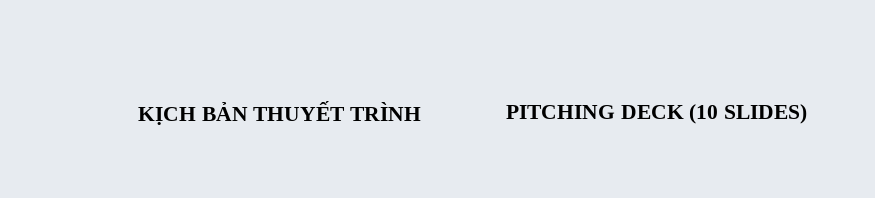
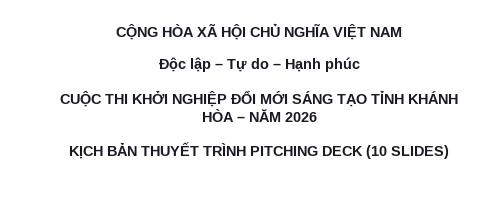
+ CỘNG HÒA XÃ HỘI CHỦ NGHĨA VIỆT NAM
+ Độc lập – Tự do – Hạnh phúc
+ CUỘC THI KHỞI NGHIỆP ĐỔI MỚI SÁNG TẠO TỈNH KHÁNH HÒA – NĂM 2026

